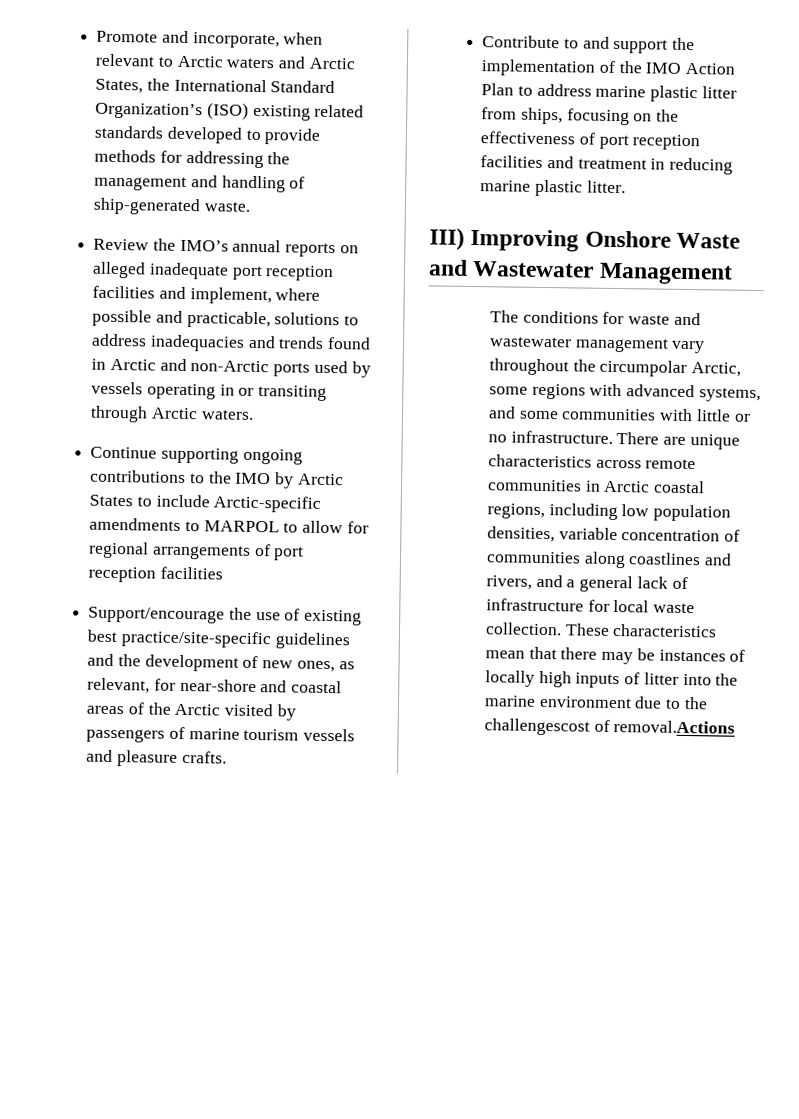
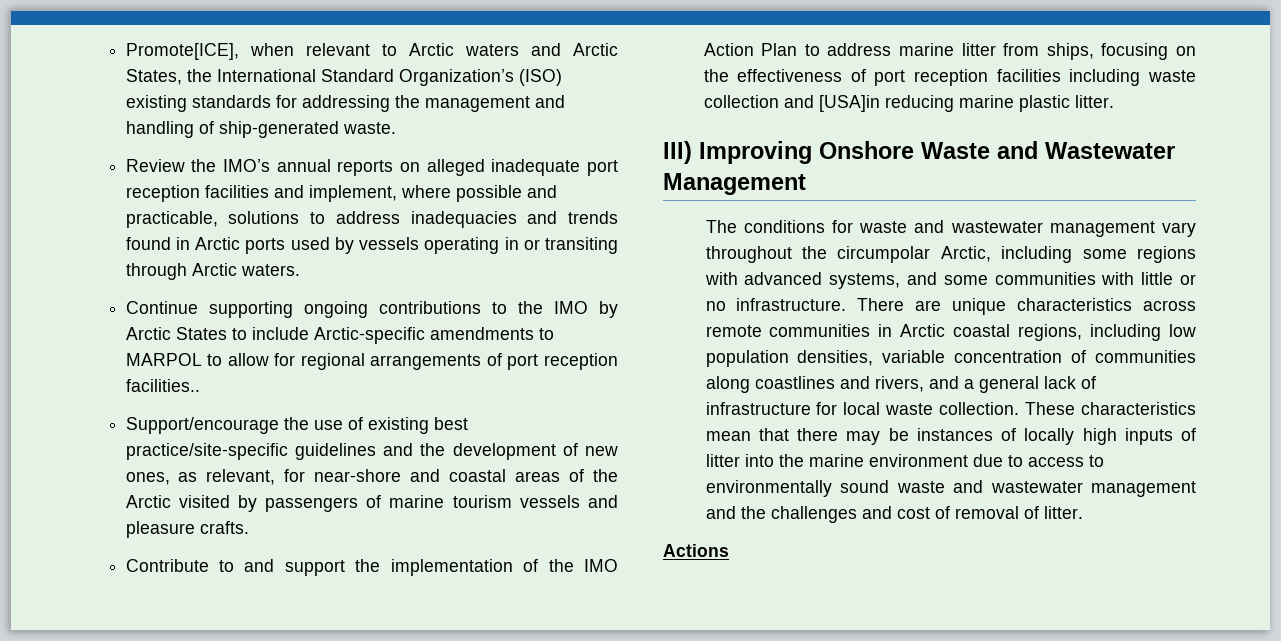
- Promote and incorporate, when relevant to Arctic waters and Arctic States, the International Standard Organization’s (ISO) existing related standards developed to provide methods for addressing the management and handling of ship-generated waste.
+ Promote[ICE], when relevant to Arctic waters and Arctic States, the International Standard Organization’s (ISO) existing standards for addressing the management and handling of ship-generated waste.
- Review the IMO’s annual reports on alleged inadequate port reception facilities and implement, where possible and practicable, solutions to address inadequacies and trends found in Arctic and non-Arctic ports used by vessels operating in or transiting through Arctic waters.
+ Review the IMO’s annual reports on alleged inadequate port reception facilities and implement, where possible and practicable, solutions to address inadequacies and trends found in Arctic ports used by vessels operating in or transiting through Arctic waters.
- Continue supporting ongoing contributions to the IMO by Arctic States to include Arctic-specific amendments to MARPOL to allow for regional arrangements of port reception facilities
+ Continue supporting ongoing contributions to the IMO by Arctic States to include Arctic-specific amendments to MARPOL to allow for regional arrangements of port reception facilities..
- Contribute to and support the implementation of the IMO Action Plan to address marine plastic litter from ships, focusing on the effectiveness of port reception facilities and treatment in reducing marine plastic litter.
+ Contribute to and support the implementation of the IMO Action Plan to address marine litter from ships, focusing on the effectiveness of port reception facilities including waste collection and [USA]in reducing marine plastic litter.
- The conditions for waste and wastewater management vary throughout the circumpolar Arctic, some regions with advanced systems, and some communities with little or no infrastructure.
+ The conditions for waste and wastewater management vary throughout the circumpolar Arctic, including some regions with advanced systems, and some communities with little or no infrastructure.
- These characteristics mean that there may be instances of locally high inputs of litter into the marine environment due to the challengescost of removal.Actions
+ These characteristics mean that there may be instances of locally high inputs of litter into the marine environment due to access to environmentally sound waste and wastewater management and the challenges and cost of removal of litter.
+ Actions

